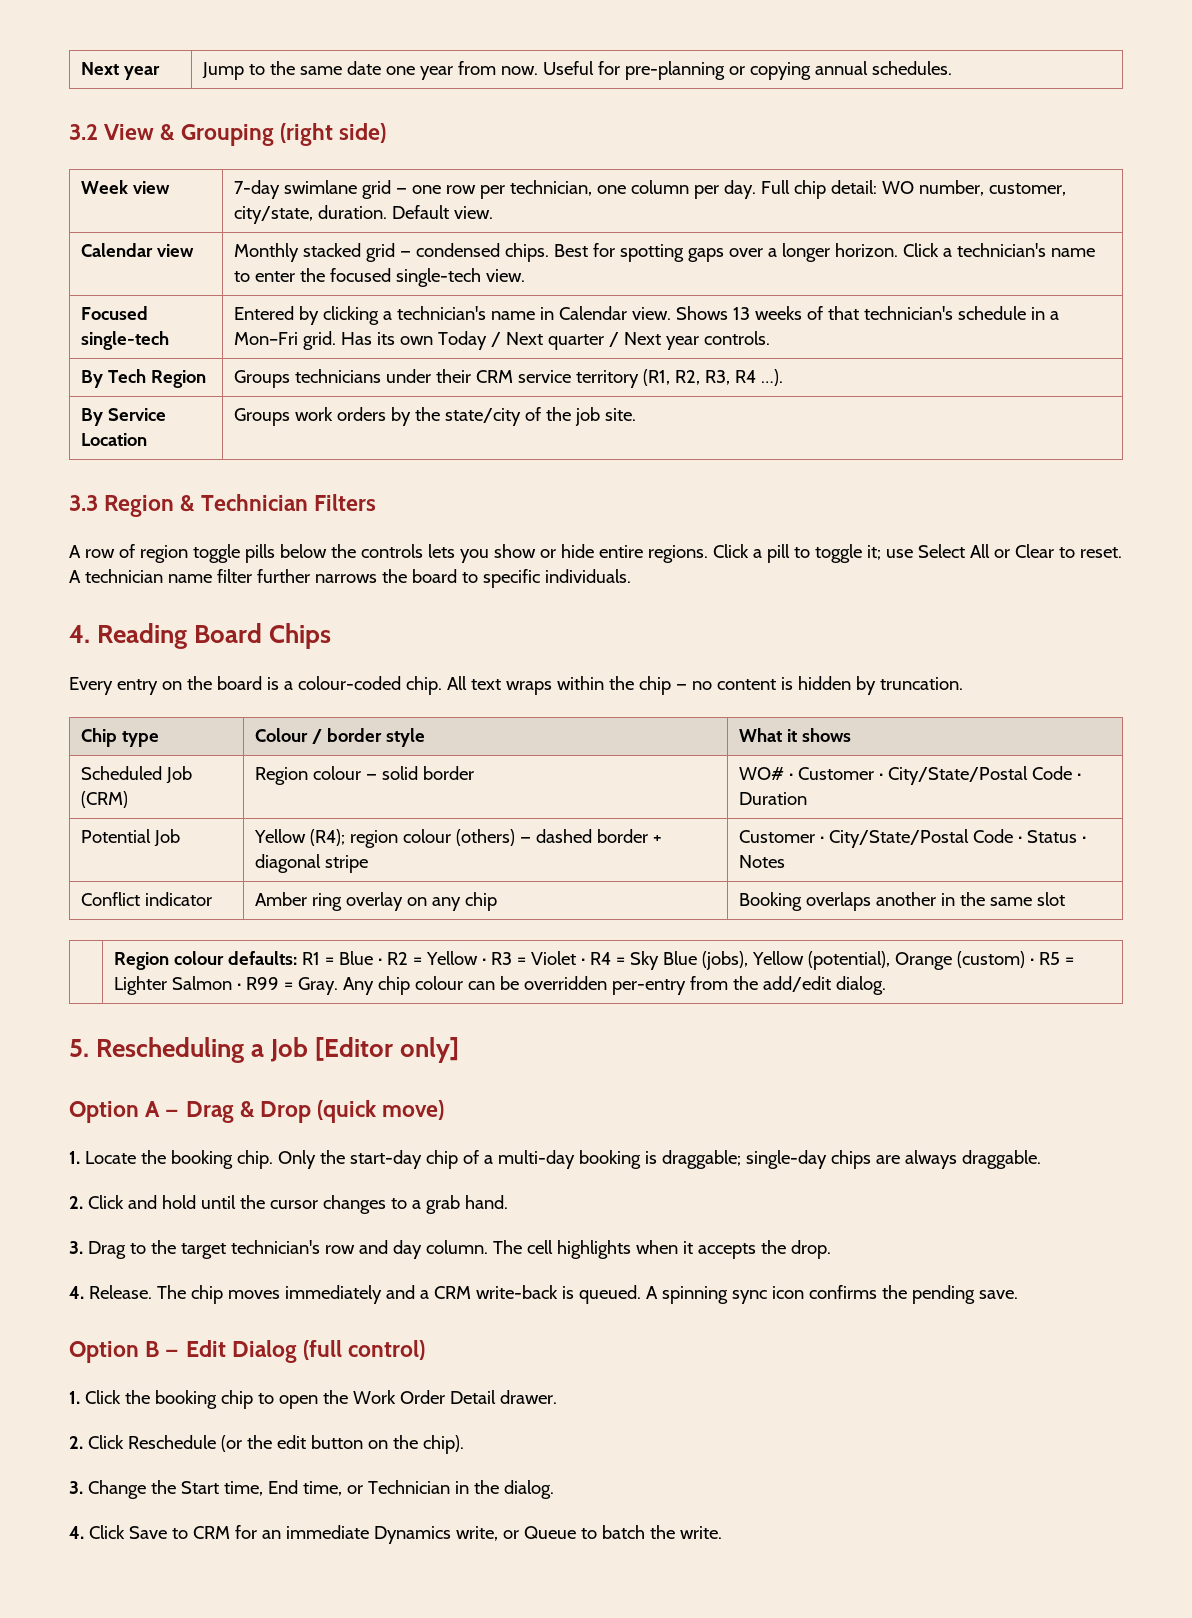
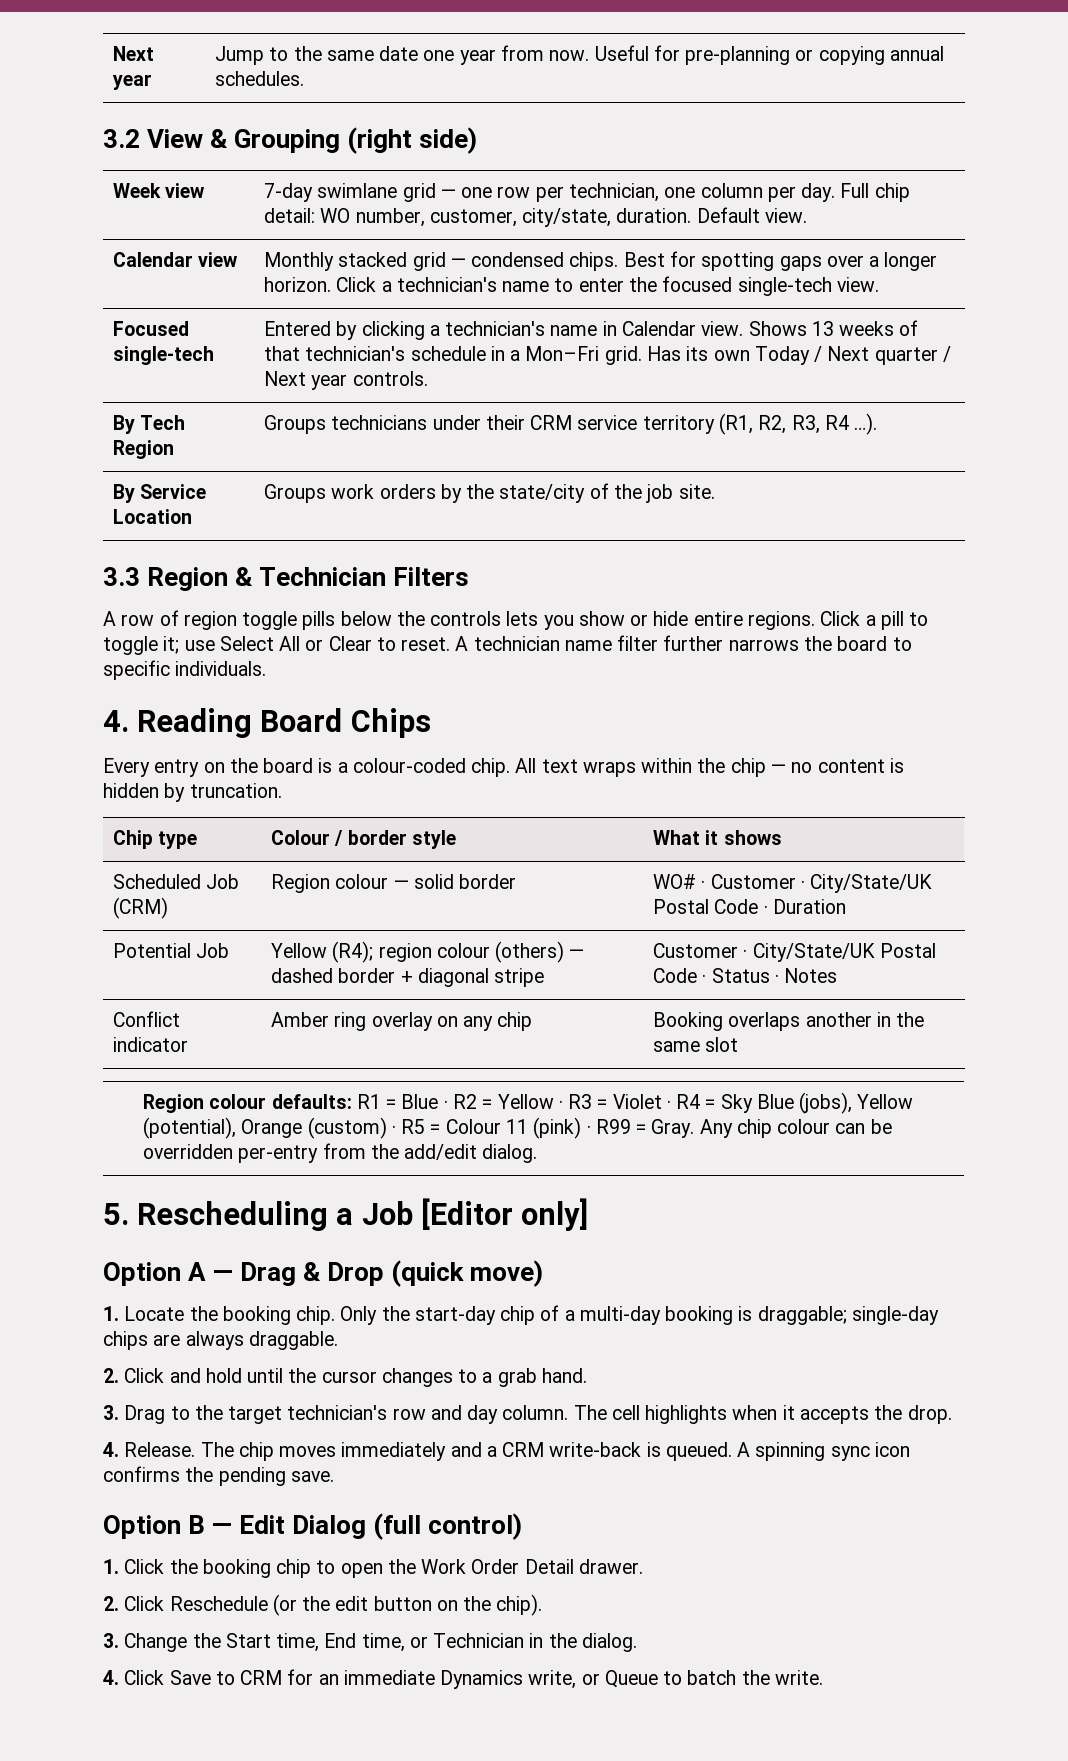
- Scheduled Job (CRM) | Region colour — solid border | WO# · Customer · City/State/Postal Code · Duration
+ Scheduled Job (CRM) | Region colour — solid border | WO# · Customer · City/State/UK Postal Code · Duration
- Potential Job | Yellow (R4); region colour (others) — dashed border + diagonal stripe | Customer · City/State/Postal Code · Status · Notes
+ Potential Job | Yellow (R4); region colour (others) — dashed border + diagonal stripe | Customer · City/State/UK Postal Code · Status · Notes
- Region colour defaults: R1 = Blue · R2 = Yellow · R3 = Violet · R4 = Sky Blue (jobs), Yellow (potential), Orange (custom) · R5 = Lighter Salmon · R99 = Gray.
+ Region colour defaults: R1 = Blue · R2 = Yellow · R3 = Violet · R4 = Sky Blue (jobs), Yellow (potential), Orange (custom) · R5 = Colour 11 (pink) · R99 = Gray.

